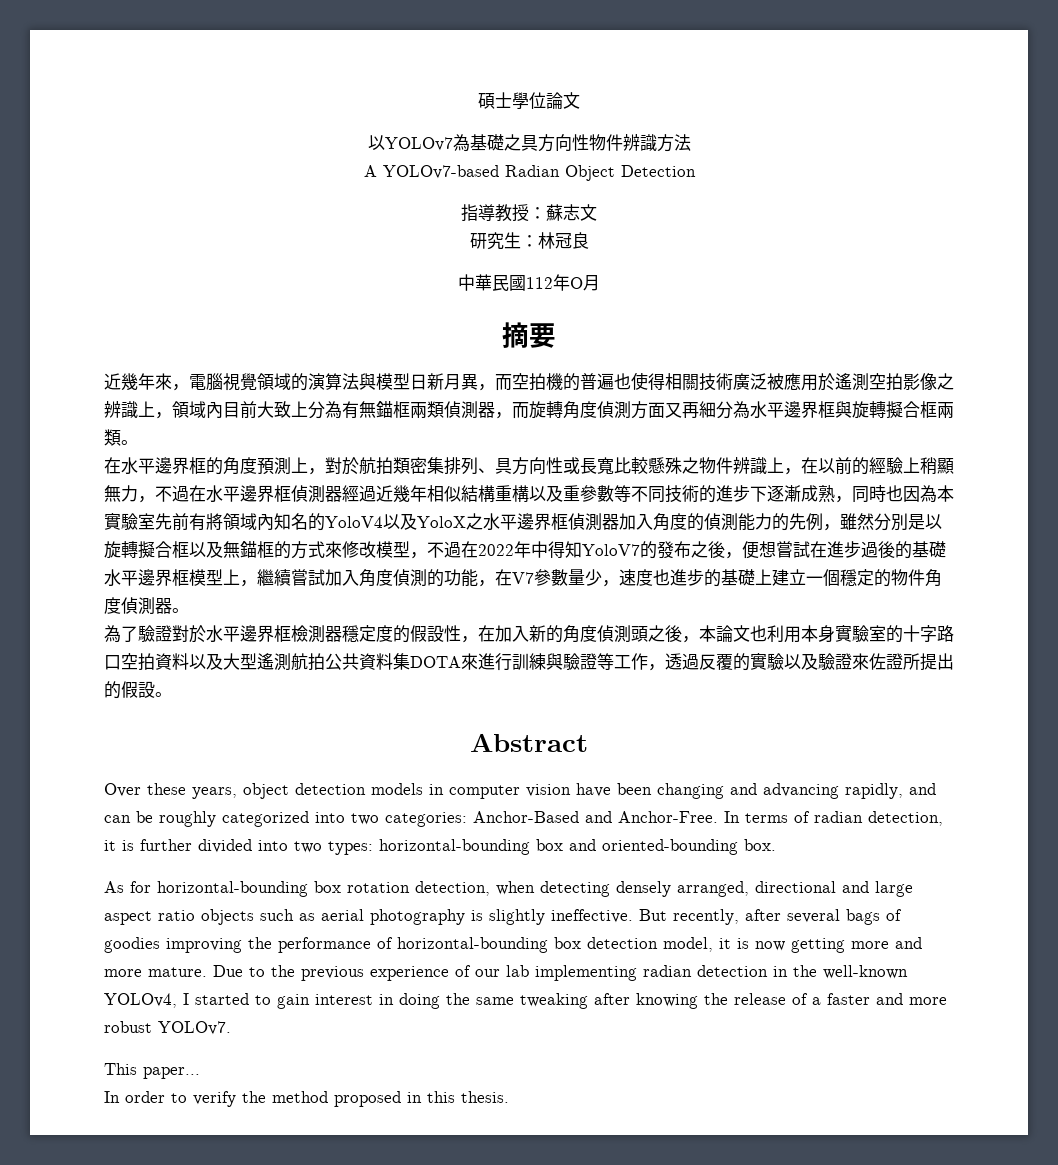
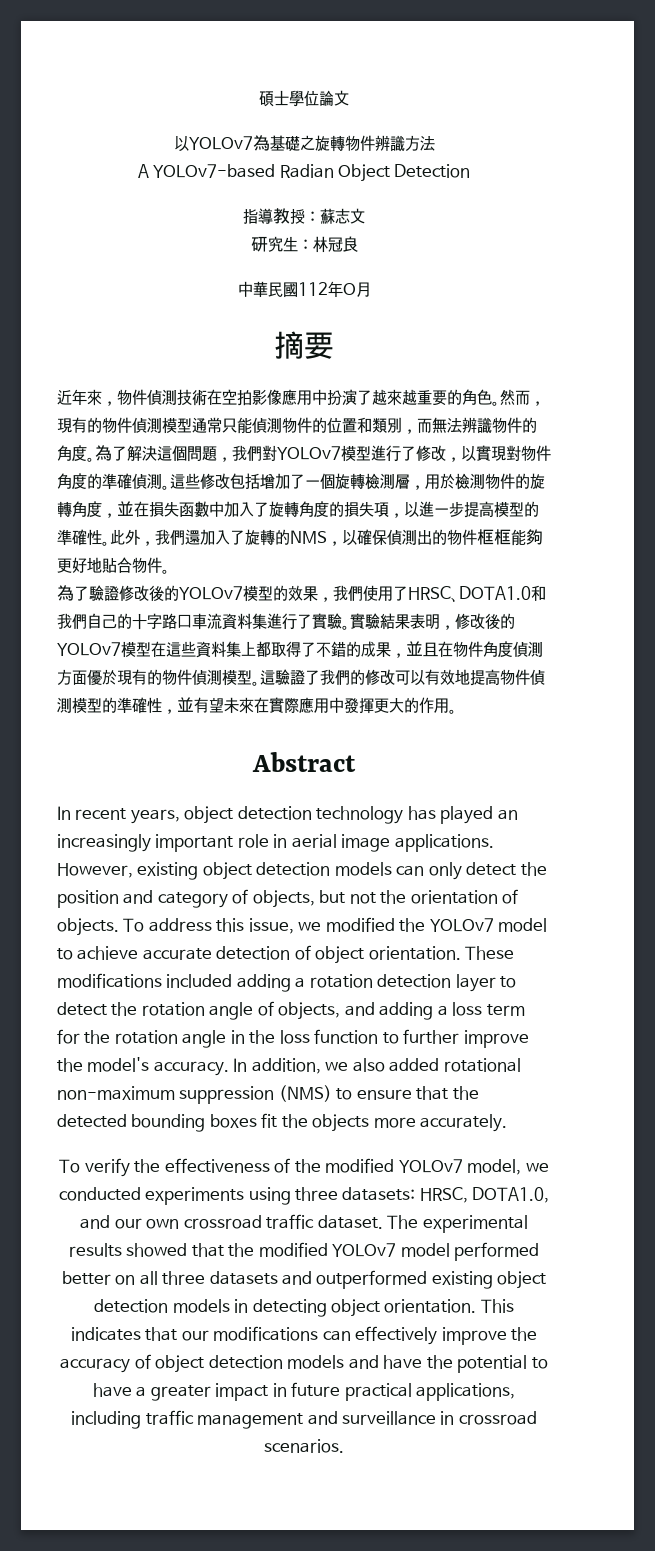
- 以YOLOv7為基礎之具方向性物件辨識方法
+ 以YOLOv7為基礎之旋轉物件辨識方法
- 近幾年來，電腦視覺領域的演算法與模型日新月異，而空拍機的普遍也使得相關技術廣泛被應用於遙測空拍影像之辨識上，領域內目前大致上分為有無錨框兩類偵測器，而旋轉角度偵測方面又再細分為水平邊界框與旋轉擬合框兩類。
- 在水平邊界框的角度預測上，對於航拍類密集排列、具方向性或長寬比較懸殊之物件辨識上，在以前的經驗上稍顯無力，不過在水平邊界框偵測器經過近幾年相似結構重構以及重參數等不同技術的進步下逐漸成熟，同時也因為本實驗室先前有將領域內知名的YoloV4以及YoloX之水平邊界框偵測器加入角度的偵測能力的先例，雖然分別是以旋轉擬合框以及無錨框的方式來修改模型，不過在2022年中得知YoloV7的發布之後，便想嘗試在進步過後的基礎水平邊界框模型上，繼續嘗試加入角度偵測的功能，在V7參數量少，速度也進步的基礎上建立一個穩定的物件角度偵測器。
- 為了驗證對於水平邊界框檢測器穩定度的假設性，在加入新的角度偵測頭之後，本論文也利用本身實驗室的十字路口空拍資料以及大型遙測航拍公共資料集DOTA來進行訓練與驗證等工作，透過反覆的實驗以及驗證來佐證所提出的假設。
+ 近年來，物件偵測技術在空拍影像應用中扮演了越來越重要的角色。然而，現有的物件偵測模型通常只能偵測物件的位置和類別，而無法辨識物件的角度。為了解決這個問題，我們對YOLOv7模型進行了修改，以實現對物件角度的準確偵測。這些修改包括增加了一個旋轉檢測層，用於檢測物件的旋轉角度，並在損失函數中加入了旋轉角度的損失項，以進一步提高模型的準確性。此外，我們還加入了旋轉的NMS，以確保偵測出的物件框框能夠更好地貼合物件。
+ 為了驗證修改後的YOLOv7模型的效果，我們使用了HRSC、DOTA1.0和我們自己的十字路口車流資料集進行了實驗。實驗結果表明，修改後的YOLOv7模型在這些資料集上都取得了不錯的成果，並且在物件角度偵測方面優於現有的物件偵測模型。這驗證了我們的修改可以有效地提高物件偵測模型的準確性，並有望未來在實際應用中發揮更大的作用。
- Over these years, object detection models in computer vision have been changing and advancing rapidly, and can be roughly categorized into two categories: Anchor-Based and Anchor-Free. In terms of radian detection, it is further divided into two types: horizontal-bounding box and oriented-bounding box.
- As for horizontal-bounding box rotation detection, when detecting densely arranged, directional and large aspect ratio objects such as aerial photography is slightly ineffective. But recently, after several bags of goodies improving the performance of horizontal-bounding box detection model, it is now getting more and more mature. Due to the previous experience of our lab implementing radian detection in the well-known YOLOv4, I started to gain interest in doing the same tweaking after knowing the release of a faster and more robust YOLOv7.
- This paper...
- In order to verify the method proposed in this thesis.
+ In recent years, object detection technology has played an increasingly important role in aerial image applications. However, existing object detection models can only detect the position and category of objects, but not the orientation of objects. To address this issue, we modified the YOLOv7 model to achieve accurate detection of object orientation. These modifications included adding a rotation detection layer to detect the rotation angle of objects, and adding a loss term for the rotation angle in the loss function to further improve the model's accuracy. In addition, we also added rotational non-maximum suppression (NMS) to ensure that the detected bounding boxes fit the objects more accurately.
+ To verify the effectiveness of the modified YOLOv7 model, we conducted experiments using three datasets: HRSC, DOTA1.0, and our own crossroad traffic dataset. The experimental results showed that the modified YOLOv7 model performed better on all three datasets and outperformed existing object detection models in detecting object orientation. This indicates that our modifications can effectively improve the accuracy of object detection models and have the potential to have a greater impact in future practical applications, including traffic management and surveillance in crossroad scenarios.

